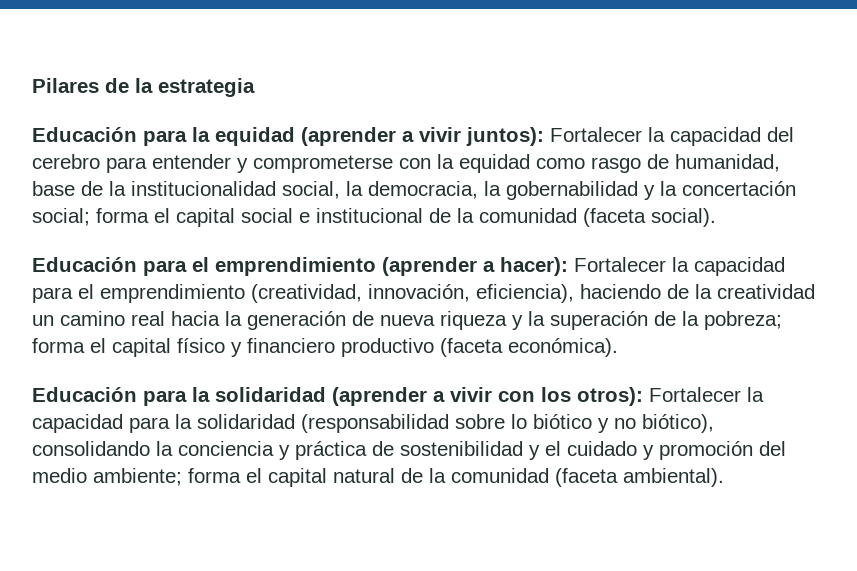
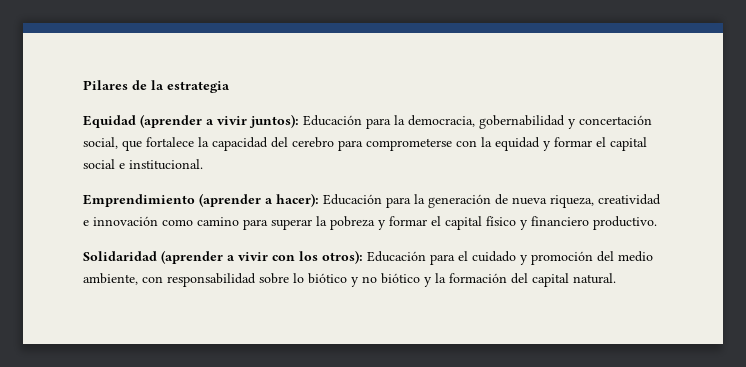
- Educación para la equidad (aprender a vivir juntos): Fortalecer la capacidad del cerebro para entender y comprometerse con la equidad como rasgo de humanidad, base de la institucionalidad social, la democracia, la gobernabilidad y la concertación social; forma el capital social e institucional de la comunidad (faceta social).
- Educación para el emprendimiento (aprender a hacer): Fortalecer la capacidad para el emprendimiento (creatividad, innovación, eficiencia), haciendo de la creatividad un camino real hacia la generación de nueva riqueza y la superación de la pobreza; forma el capital físico y financiero productivo (faceta económica).
- Educación para la solidaridad (aprender a vivir con los otros): Fortalecer la capacidad para la solidaridad (responsabilidad sobre lo biótico y no biótico), consolidando la conciencia y práctica de sostenibilidad y el cuidado y promoción del medio ambiente; forma el capital natural de la comunidad (faceta ambiental).
+ Equidad (aprender a vivir juntos): Educación para la democracia, gobernabilidad y concertación social, que fortalece la capacidad del cerebro para comprometerse con la equidad y formar el capital social e institucional.
+ Emprendimiento (aprender a hacer): Educación para la generación de nueva riqueza, creatividad e innovación como camino para superar la pobreza y formar el capital físico y financiero productivo.
+ Solidaridad (aprender a vivir con los otros): Educación para el cuidado y promoción del medio ambiente, con responsabilidad sobre lo biótico y no biótico y la formación del capital natural.

